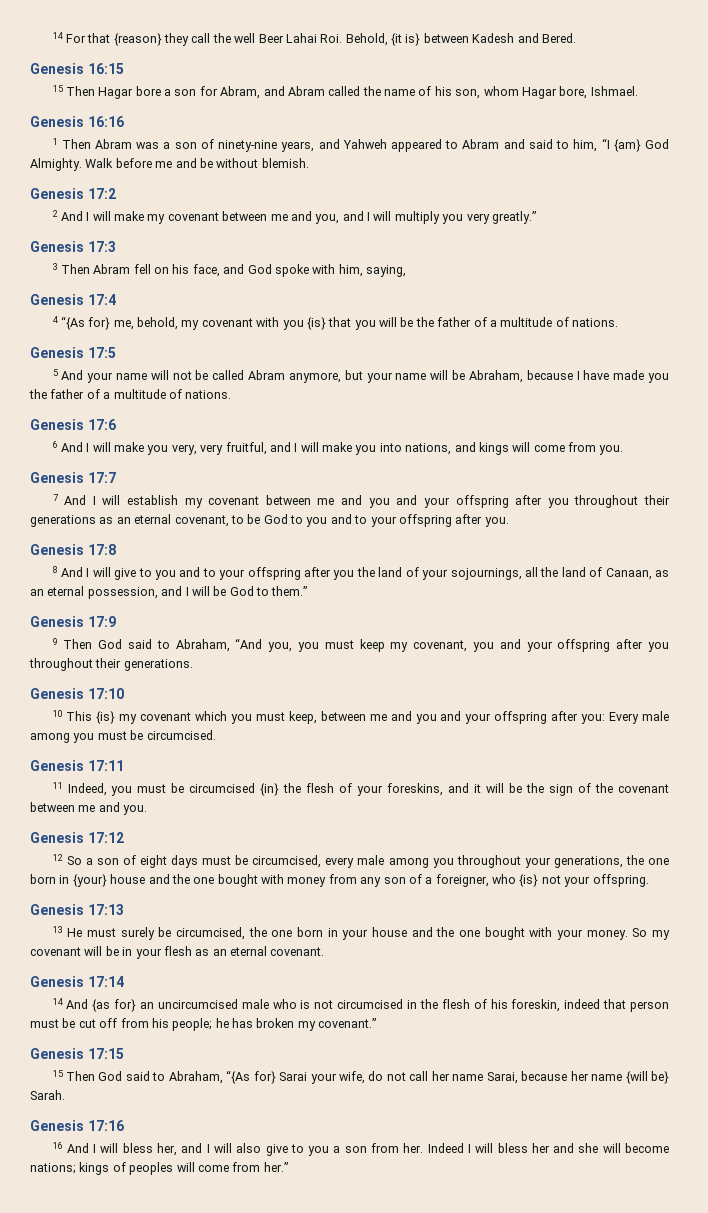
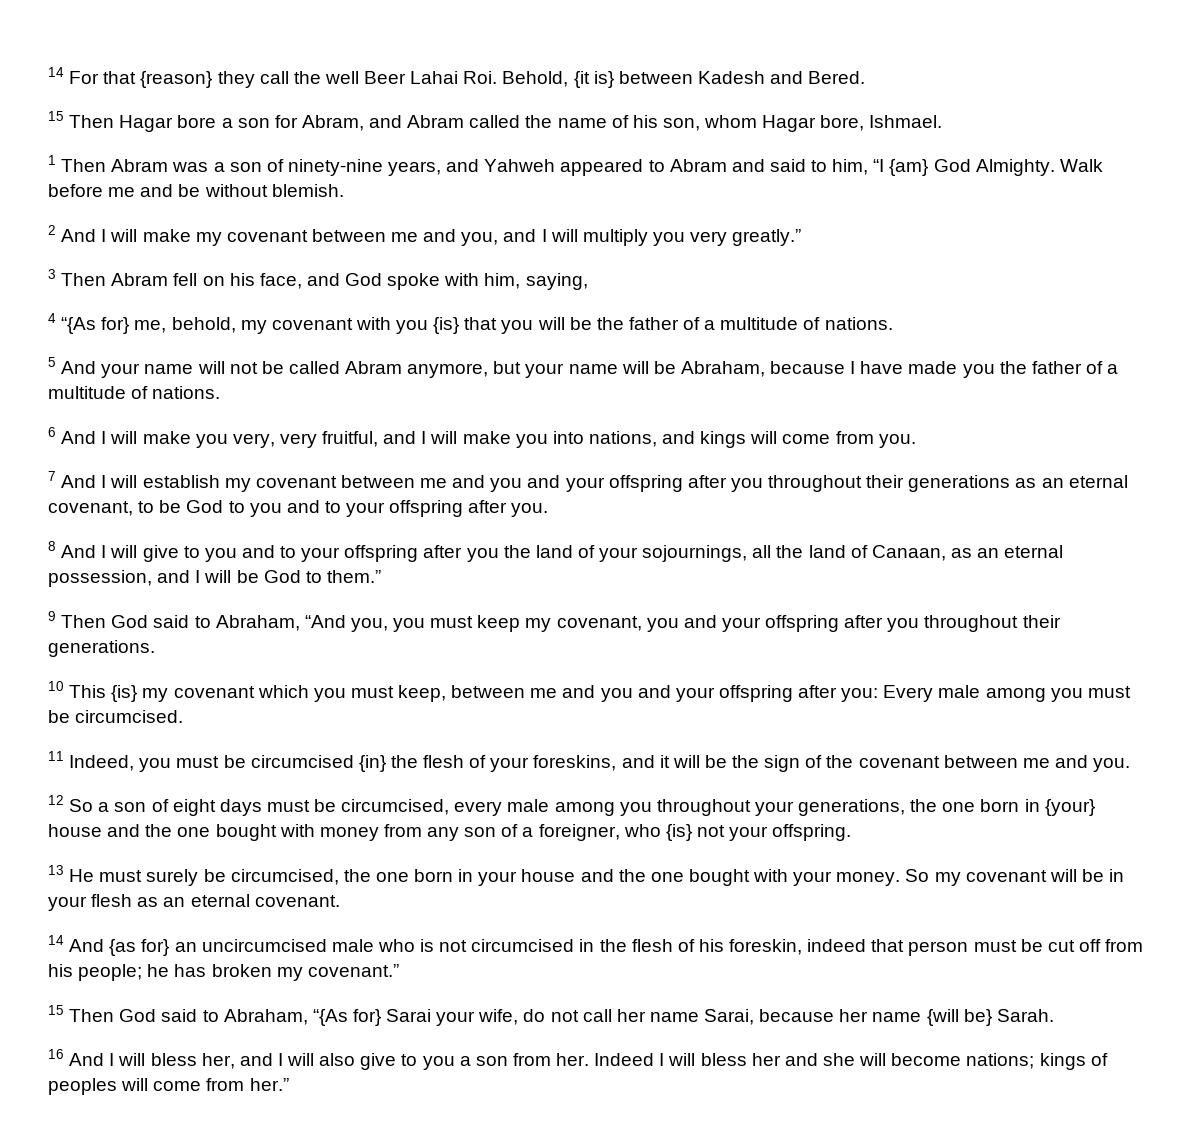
- Genesis 16:15
- Genesis 16:16
- Genesis 17:2
- Genesis 17:3
- Genesis 17:4
- Genesis 17:5
- Genesis 17:6
- Genesis 17:7
- Genesis 17:8
- Genesis 17:9
- Genesis 17:10
- Genesis 17:11
- Genesis 17:12
- Genesis 17:13
- Genesis 17:14
- Genesis 17:15
- Genesis 17:16

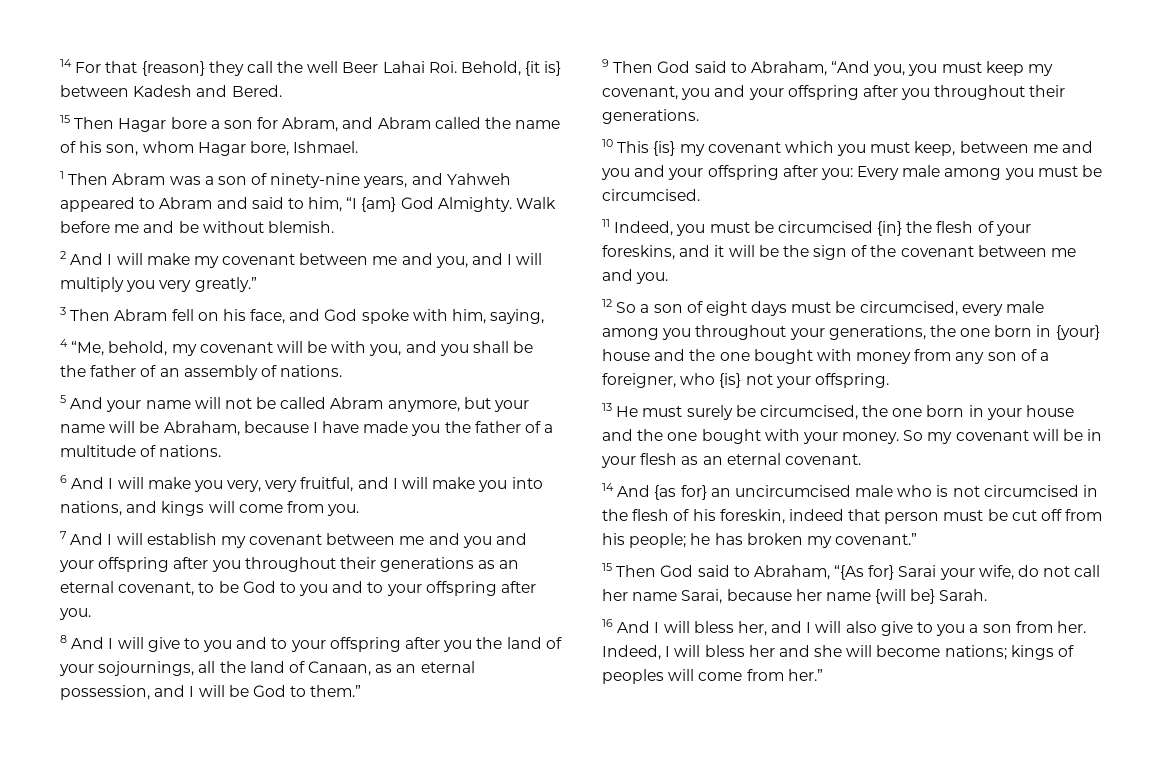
- 4 “{As for} me, behold, my covenant with you {is} that you will be the father of a multitude of nations.
+ 4 “Me, behold, my covenant will be with you, and you shall be the father of an assembly of nations.
- Indeed I will bless her and she will become nations; kings of peoples will come from her.”
+ Indeed, I will bless her and she will become nations; kings of peoples will come from her.”

